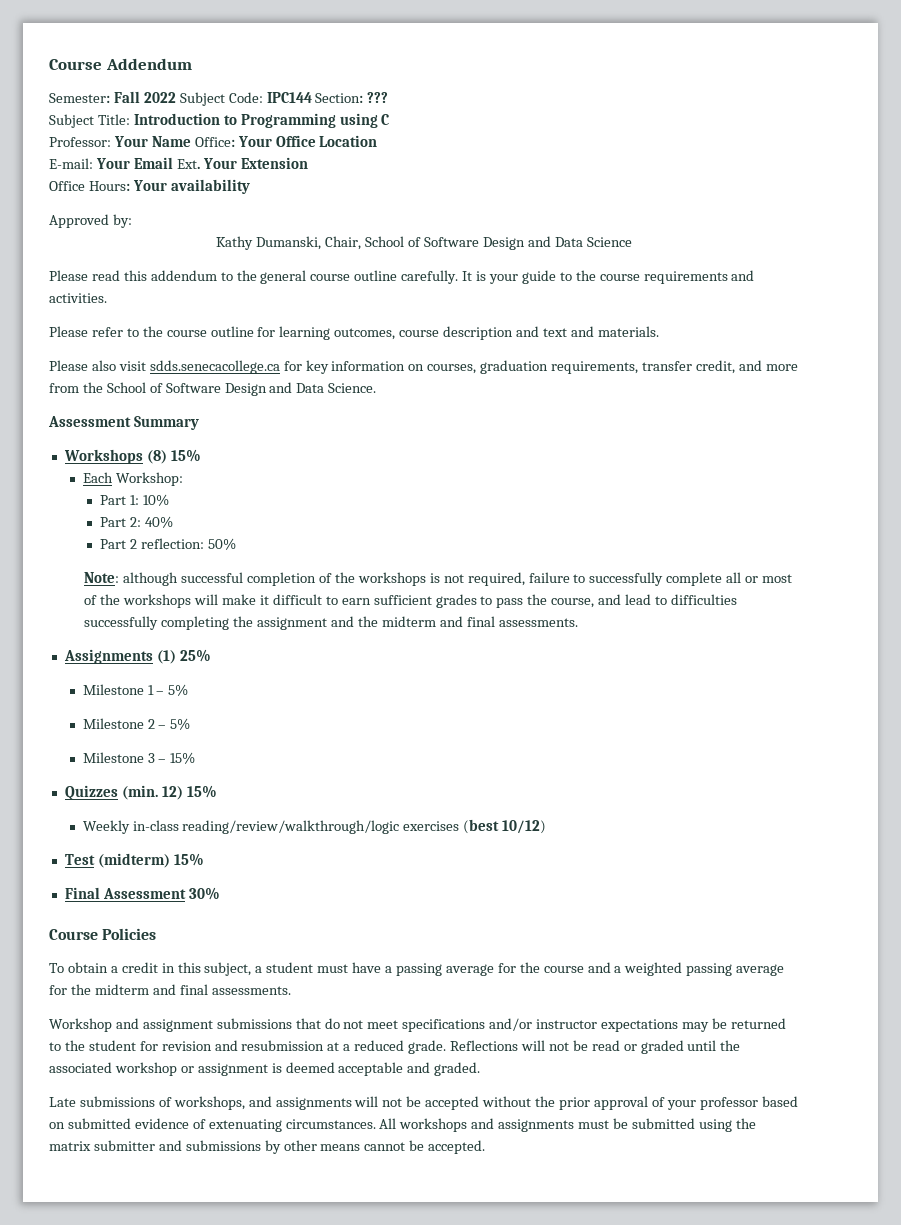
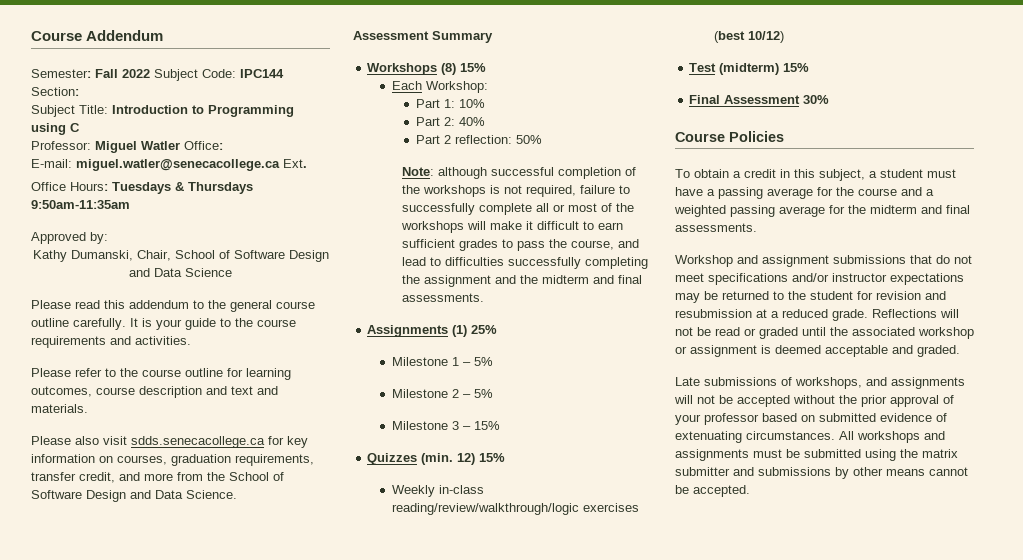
- Semester: Fall 2022 Subject Code: IPC144 Section: ???
+ Semester: Fall 2022 Subject Code: IPC144 Section:
- Professor: Your Name Office: Your Office Location
+ Professor: Miguel Watler Office:
- E-mail: Your Email Ext. Your Extension
+ E-mail: miguel.watler@senecacollege.ca Ext.
- Office Hours: Your availability
+ Office Hours: Tuesdays & Thursdays 9:50am-11:35am

